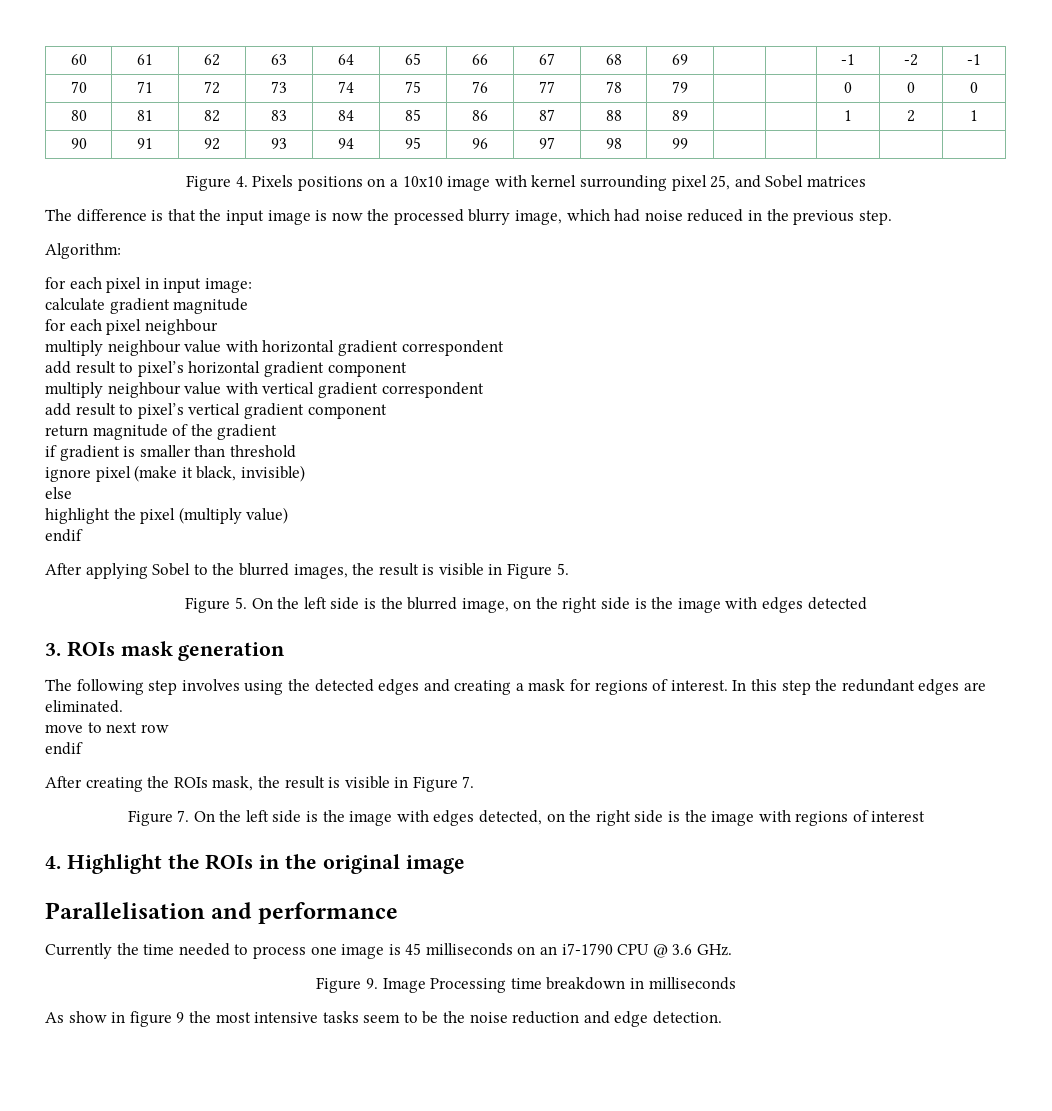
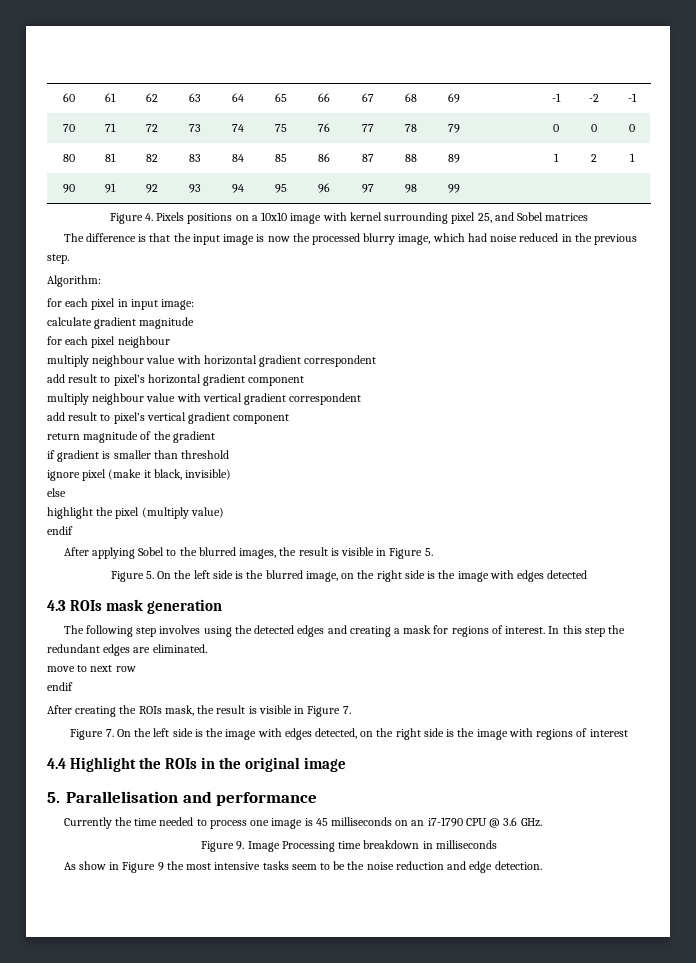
- 3. ROIs mask generation
+ 4.3 ROIs mask generation
- 4. Highlight the ROIs in the original image
+ 4.4 Highlight the ROIs in the original image
- Parallelisation and performance
+ 5. Parallelisation and performance
- As show in figure 9 the most intensive tasks seem to be the noise reduction and edge detection.
+ As show in Figure 9 the most intensive tasks seem to be the noise reduction and edge detection.

